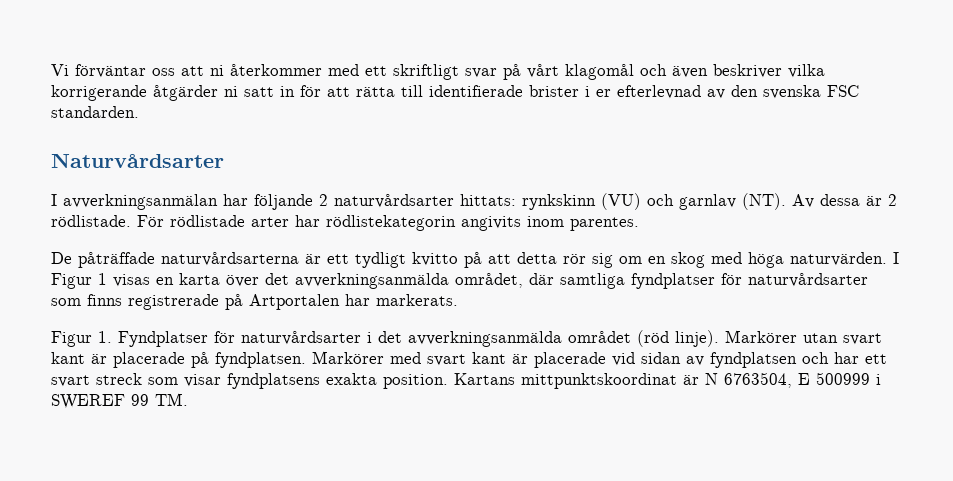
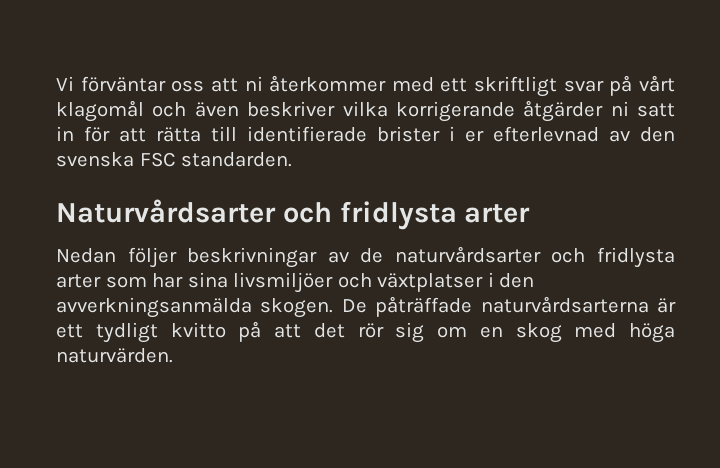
- Naturvårdsarter
- I avverkningsanmälan har följande 2 naturvårdsarter hittats: rynkskinn (VU) och garnlav (NT). Av dessa är 2 rödlistade. För rödlistade arter har rödlistekategorin angivits inom parentes.
- De påträffade naturvårdsarterna är ett tydligt kvitto på att detta rör sig om en skog med höga naturvärden. I Figur 1 visas en karta över det avverkningsanmälda området, där samtliga fyndplatser för naturvårdsarter som finns registrerade på Artportalen har markerats.
- Figur 1. Fyndplatser för naturvårdsarter i det avverkningsanmälda området (röd linje). Markörer utan svart kant är placerade på fyndplatsen. Markörer med svart kant är placerade vid sidan av fyndplatsen och har ett svart streck som visar fyndplatsens exakta position. Kartans mittpunktskoordinat är N 6763504, E 500999 i SWEREF 99 TM.
+ Naturvårdsarter och fridlysta arter
+ Nedan följer beskrivningar av de naturvårdsarter och fridlysta arter som har sina livsmiljöer och växtplatser i den avverkningsanmälda skogen. De påträffade naturvårdsarterna är ett tydligt kvitto på att det rör sig om en skog med höga naturvärden.

